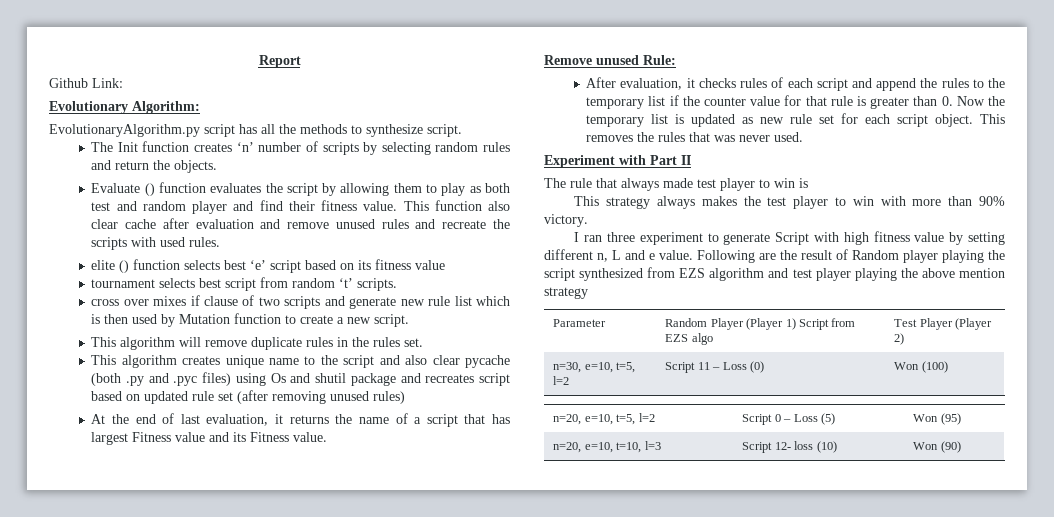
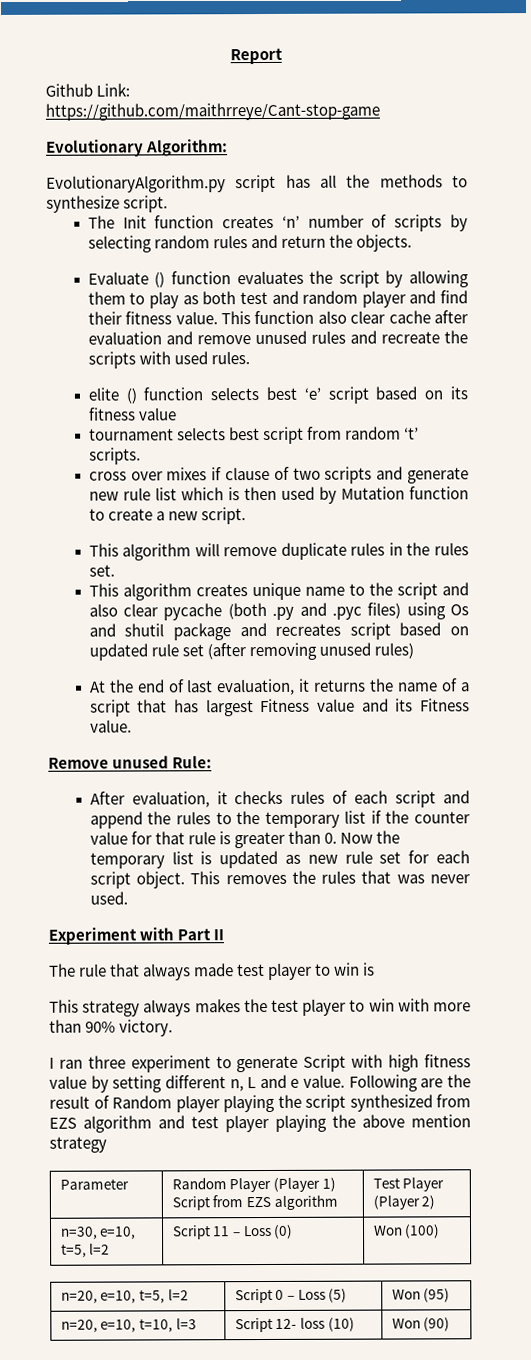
- Github Link:
+ Github Link: https://github.com/maithrreye/Cant-stop-game
- Parameter | Random Player (Player 1) Script from EZS algo | Test Player (Player 2)
+ Parameter | Random Player (Player 1) Script from EZS algorithm | Test Player (Player 2)

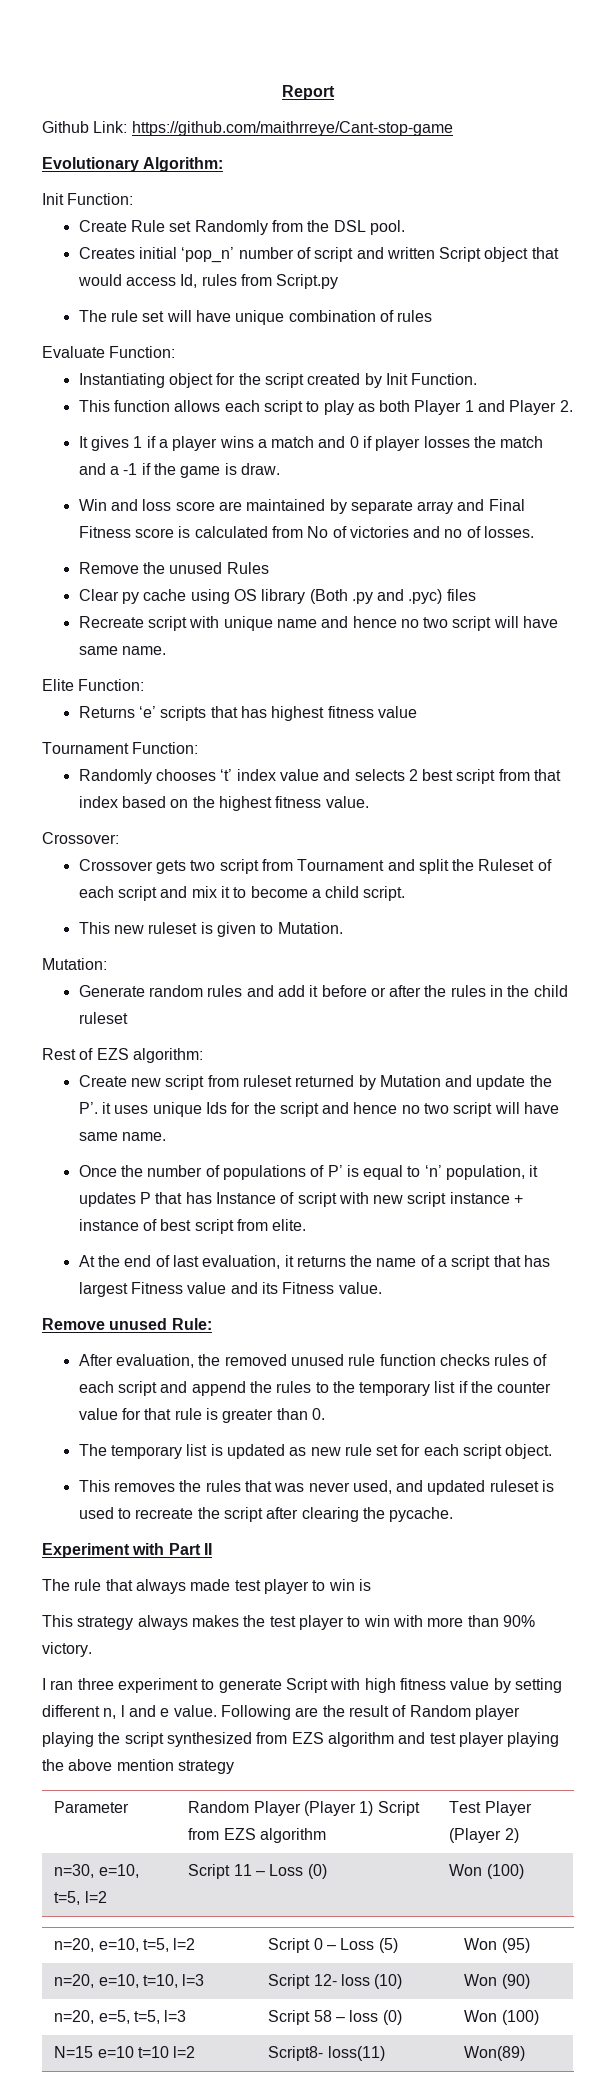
- EvolutionaryAlgorithm.py script has all the methods to synthesize script.
- The Init function creates ‘n’ number of scripts by selecting random rules and return the objects.
- Evaluate () function evaluates the script by allowing them to play as both test and random player and find their fitness value. This function also clear cache after evaluation and remove unused rules and recreate the scripts with used rules.
- elite () function selects best ‘e’ script based on its fitness value
- tournament selects best script from random ‘t’ scripts.
- cross over mixes if clause of two scripts and generate new rule list which is then used by Mutation function to create a new script.
- This algorithm will remove duplicate rules in the rules set.
- This algorithm creates unique name to the script and also clear pycache (both .py and .pyc files) using Os and shutil package and recreates script based on updated rule set (after removing unused rules)
+ Init Function:
+ Create Rule set Randomly from the DSL pool.
+ Creates initial ‘pop_n’ number of script and written Script object that would access Id, rules from Script.py
+ The rule set will have unique combination of rules
+ Evaluate Function:
+ Instantiating object for the script created by Init Function.
+ This function allows each script to play as both Player 1 and Player 2.
+ It gives 1 if a player wins a match and 0 if player losses the match and a -1 if the game is draw.
+ Win and loss score are maintained by separate array and Final Fitness score is calculated from No of victories and no of losses.
+ Remove the unused Rules
+ Clear py cache using OS library (Both .py and .pyc) files
+ Recreate script with unique name and hence no two script will have same name.
+ Elite Function:
+ Returns ‘e’ scripts that has highest fitness value
+ Tournament Function:
+ Randomly chooses ‘t’ index value and selects 2 best script from that index based on the highest fitness value.
+ Crossover:
+ Crossover gets two script from Tournament and split the Ruleset of each script and mix it to become a child script.
+ This new ruleset is given to Mutation.
+ Mutation:
+ Generate random rules and add it before or after the rules in the child ruleset
+ Rest of EZS algorithm:
+ Create new script from ruleset returned by Mutation and update the P’. it uses unique Ids for the script and hence no two script will have same name.
+ Once the number of populations of P’ is equal to ‘n’ population, it updates P that has Instance of script with new script instance + instance of best script from elite.
- After evaluation, it checks rules of each script and append the rules to the temporary list if the counter value for that rule is greater than 0. Now the temporary list is updated as new rule set for each script object. This removes the rules that was never used.
+ After evaluation, the removed unused rule function checks rules of each script and append the rules to the temporary list if the counter value for that rule is greater than 0.
+ The temporary list is updated as new rule set for each script object.
+ This removes the rules that was never used, and updated ruleset is used to recreate the script after clearing the pycache.
- I ran three experiment to generate Script with high fitness value by setting different n, L and e value.
+ I ran three experiment to generate Script with high fitness value by setting different n, l and e value.
+ n=20, e=5, t=5, l=3 | Script 58 – loss (0) | Won (100)
+ N=15 e=10 t=10 l=2 | Script8- loss(11) | Won(89)

